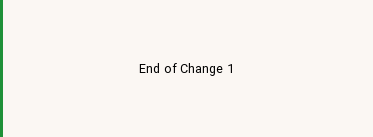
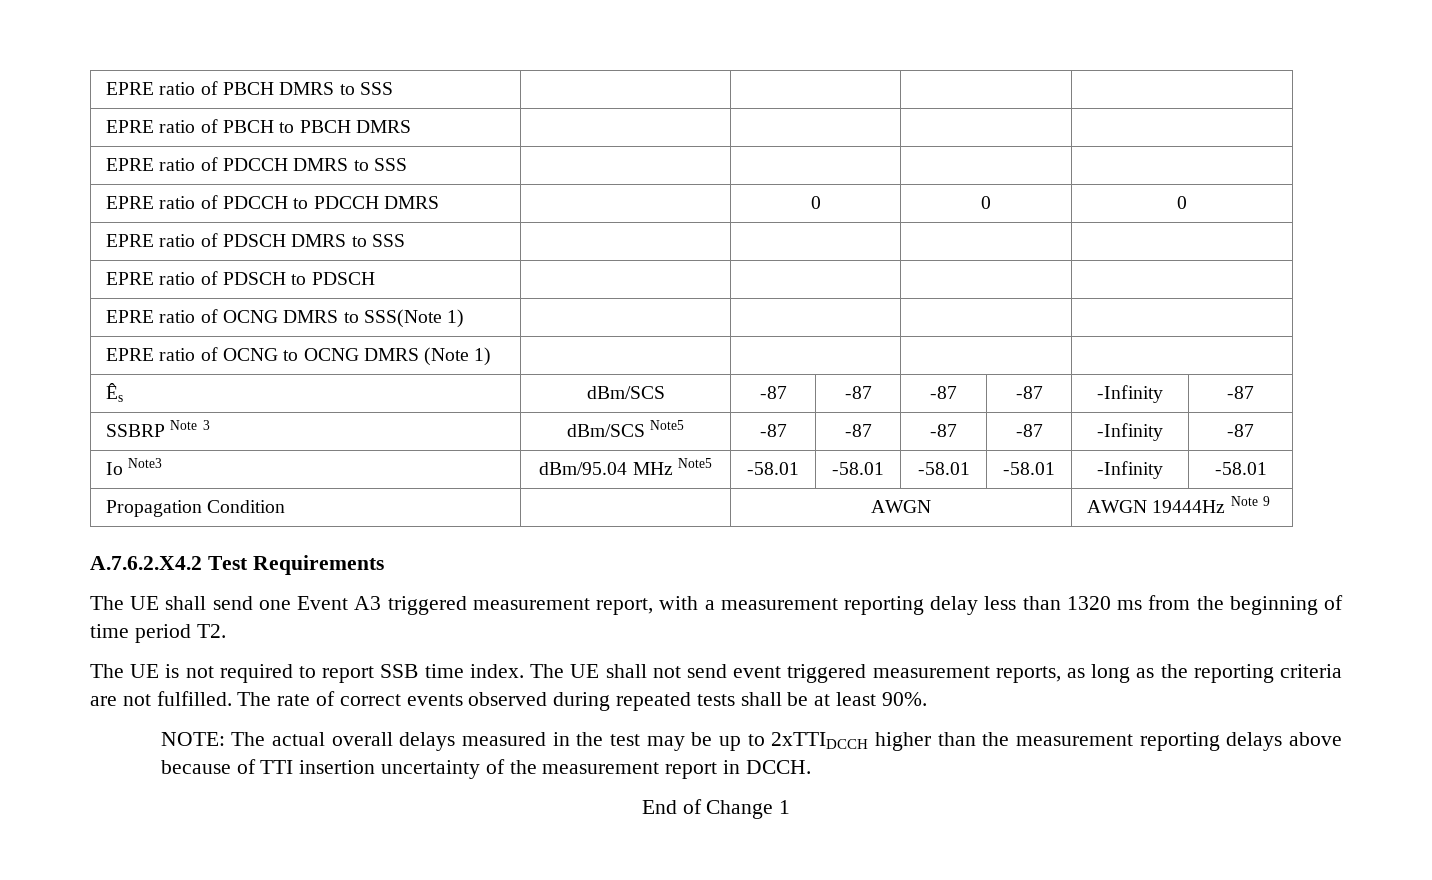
+ EPRE ratio of PBCH DMRS to SSS | | | |
+ EPRE ratio of PBCH to PBCH DMRS | | | |
+ EPRE ratio of PDCCH DMRS to SSS | | | |
+ EPRE ratio of PDCCH to PDCCH DMRS | | 0 | 0 | 0
+ EPRE ratio of PDSCH DMRS to SSS | | | |
+ EPRE ratio of PDSCH to PDSCH | | | |
+ EPRE ratio of OCNG DMRS to SSS(Note 1) | | | |
+ EPRE ratio of OCNG to OCNG DMRS (Note 1) | | | |
+ Ês | dBm/SCS | -87 | -87 | -87 | -87 | -Infinity | -87
+ SSBRP Note 3 | dBm/SCS Note5 | -87 | -87 | -87 | -87 | -Infinity | -87
+ Io Note3 | dBm/95.04 MHz Note5 | -58.01 | -58.01 | -58.01 | -58.01 | -Infinity | -58.01
+ Propagation Condition | | AWGN | AWGN 19444Hz Note 9
+ A.7.6.2.X4.2 Test Requirements
+ The UE shall send one Event A3 triggered measurement report, with a measurement reporting delay less than 1320 ms from the beginning of time period T2.
+ The UE is not required to report SSB time index. The UE shall not send event triggered measurement reports, as long as the reporting criteria are not fulfilled. The rate of correct events observed during repeated tests shall be at least 90%.
+ NOTE: The actual overall delays measured in the test may be up to 2xTTIDCCH higher than the measurement reporting delays above because of TTI insertion uncertainty of the measurement report in DCCH.

